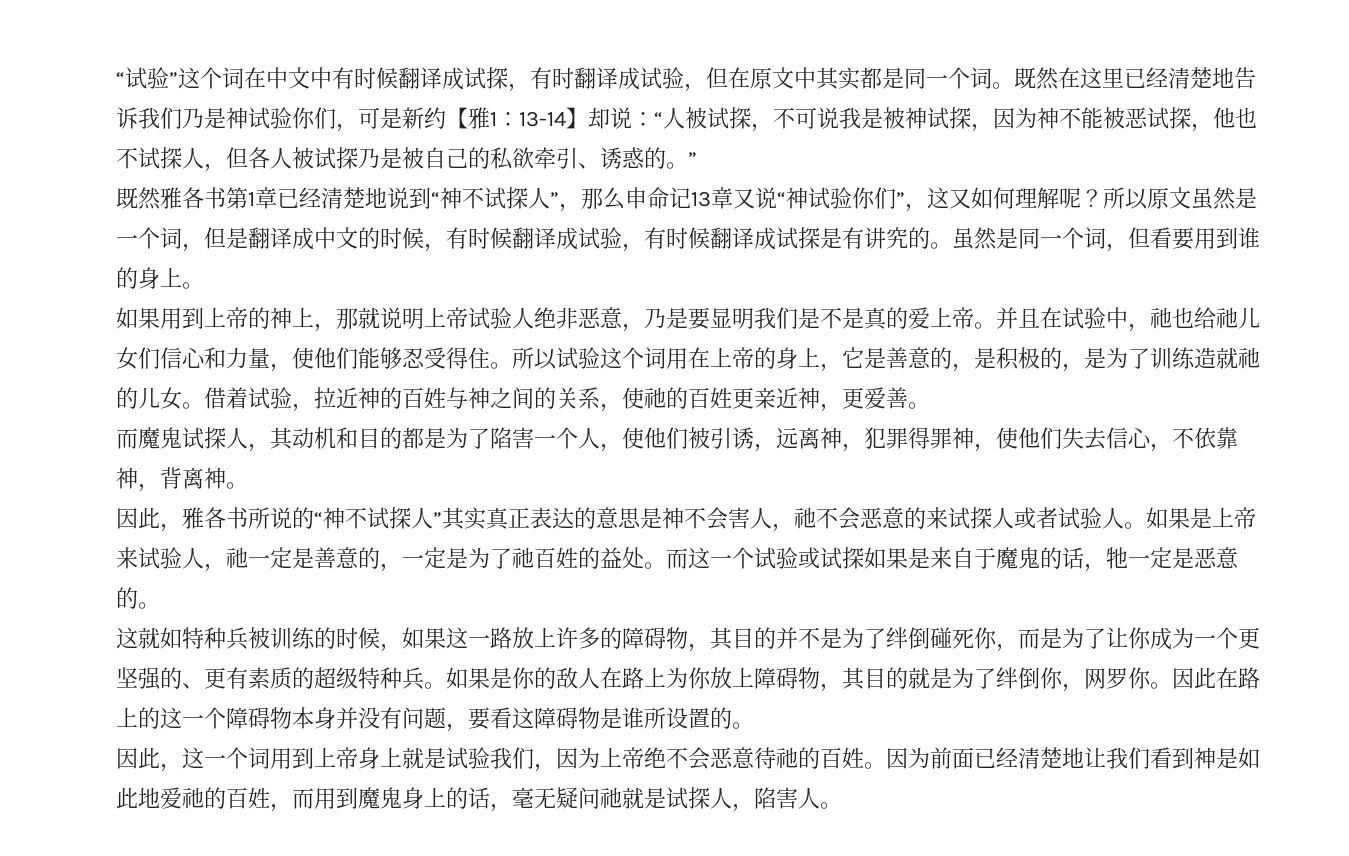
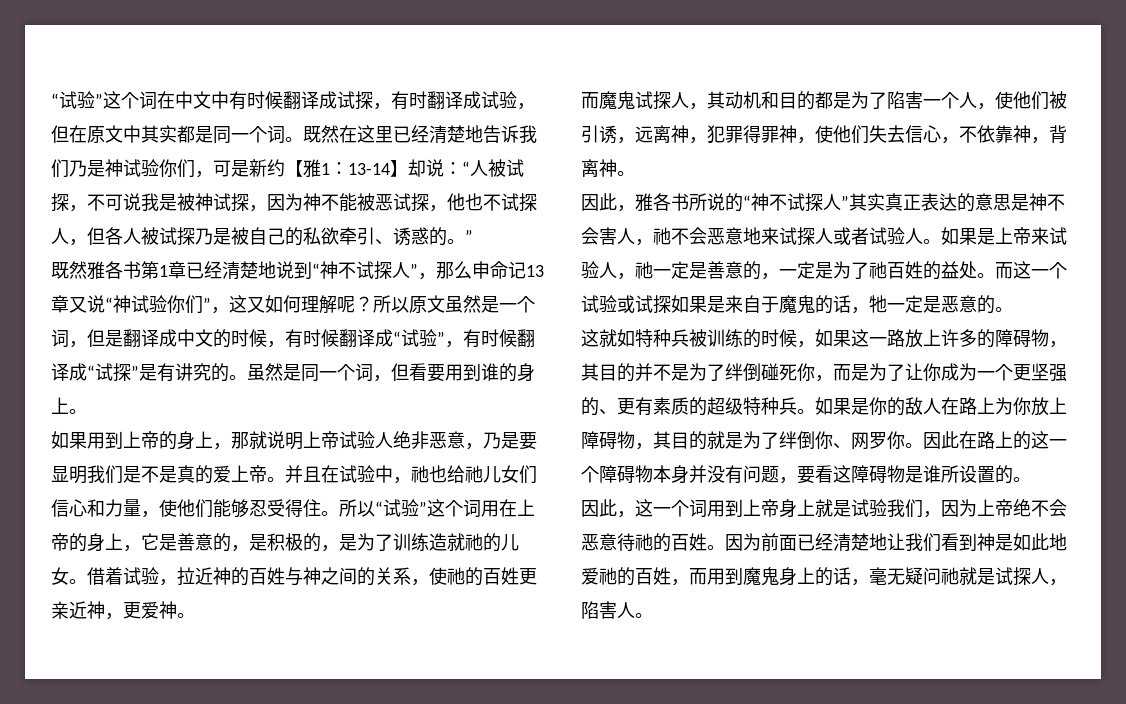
- 所以原文虽然是一个词，但是翻译成中文的时候，有时候翻译成试验，有时候翻译成试探是有讲究的。
+ 所以原文虽然是一个词，但是翻译成中文的时候，有时候翻译成“试验”，有时候翻译成“试探”是有讲究的。
- 如果用到上帝的神上，那就说明上帝试验人绝非恶意，乃是要显明我们是不是真的爱上帝。
+ 如果用到上帝的身上，那就说明上帝试验人绝非恶意，乃是要显明我们是不是真的爱上帝。
- 所以试验这个词用在上帝的身上，它是善意的，是积极的，是为了训练造就祂的儿女。
+ 所以“试验”这个词用在上帝的身上，它是善意的，是积极的，是为了训练造就祂的儿女。
- 借着试验，拉近神的百姓与神之间的关系，使祂的百姓更亲近神，更爱善。
+ 借着试验，拉近神的百姓与神之间的关系，使祂的百姓更亲近神，更爱神。
- 因此，雅各书所说的“神不试探人”其实真正表达的意思是神不会害人，祂不会恶意的来试探人或者试验人。
+ 因此，雅各书所说的“神不试探人”其实真正表达的意思是神不会害人，祂不会恶意地来试探人或者试验人。
- 如果是你的敌人在路上为你放上障碍物，其目的就是为了绊倒你，网罗你。
+ 如果是你的敌人在路上为你放上障碍物，其目的就是为了绊倒你、网罗你。

